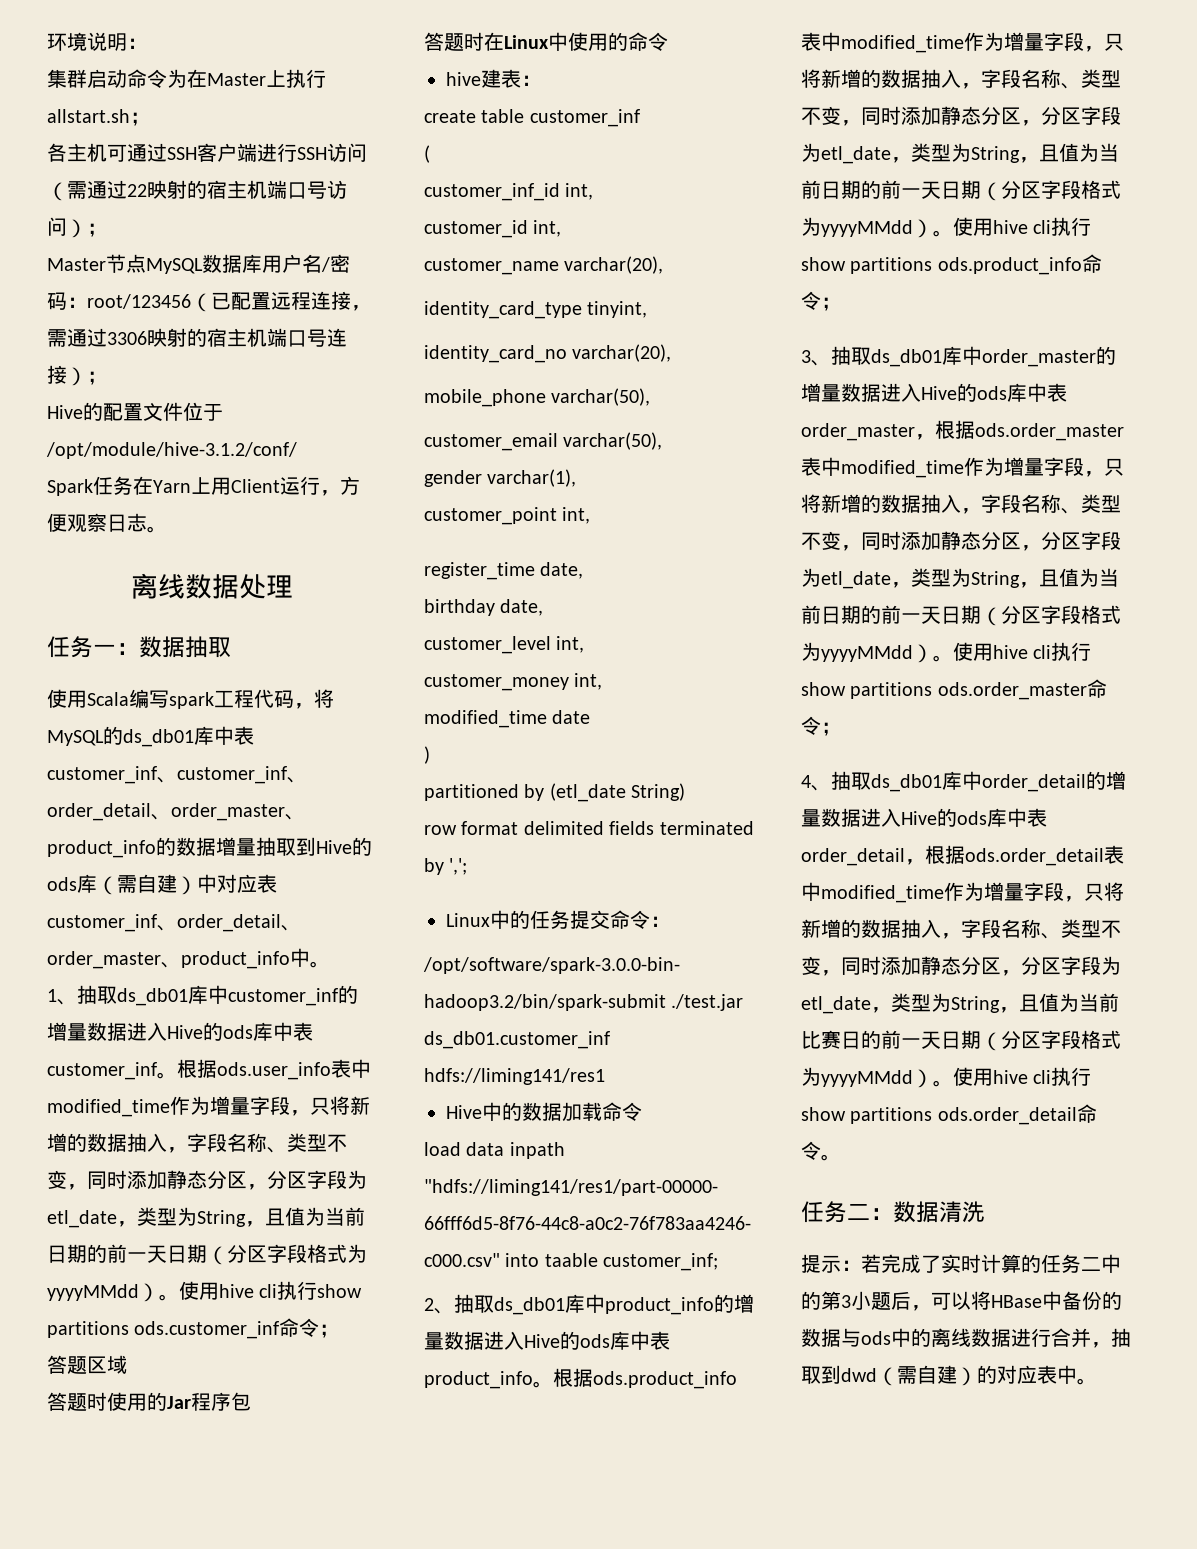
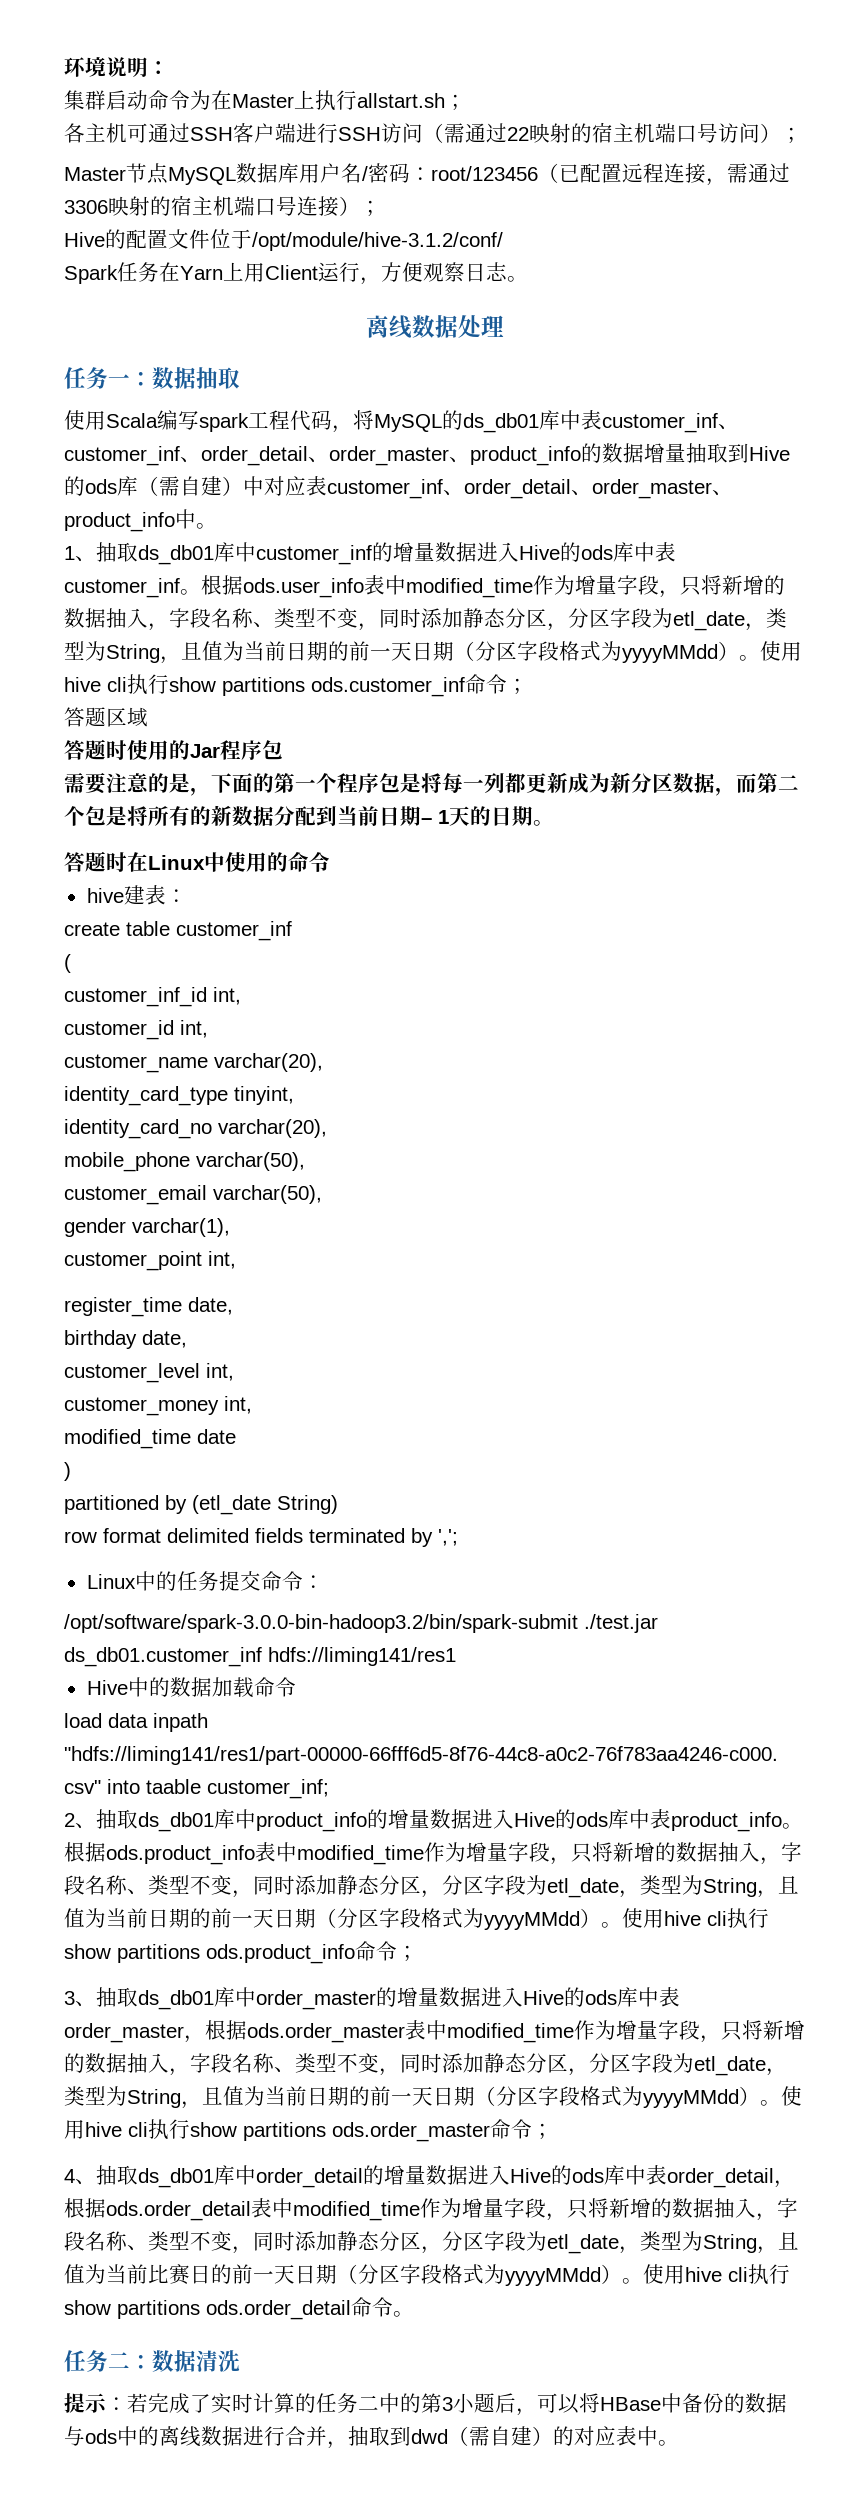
+ 需要注意的是，下面的第一个程序包是将每一列都更新成为新分区数据，而第二个包是将所有的新数据分配到当前日期– 1天的日期。

